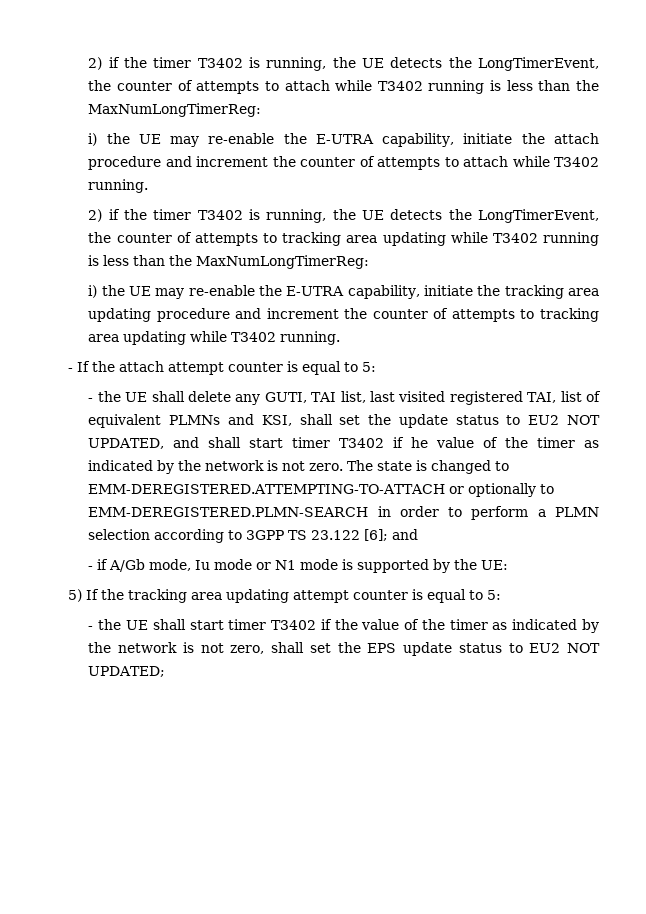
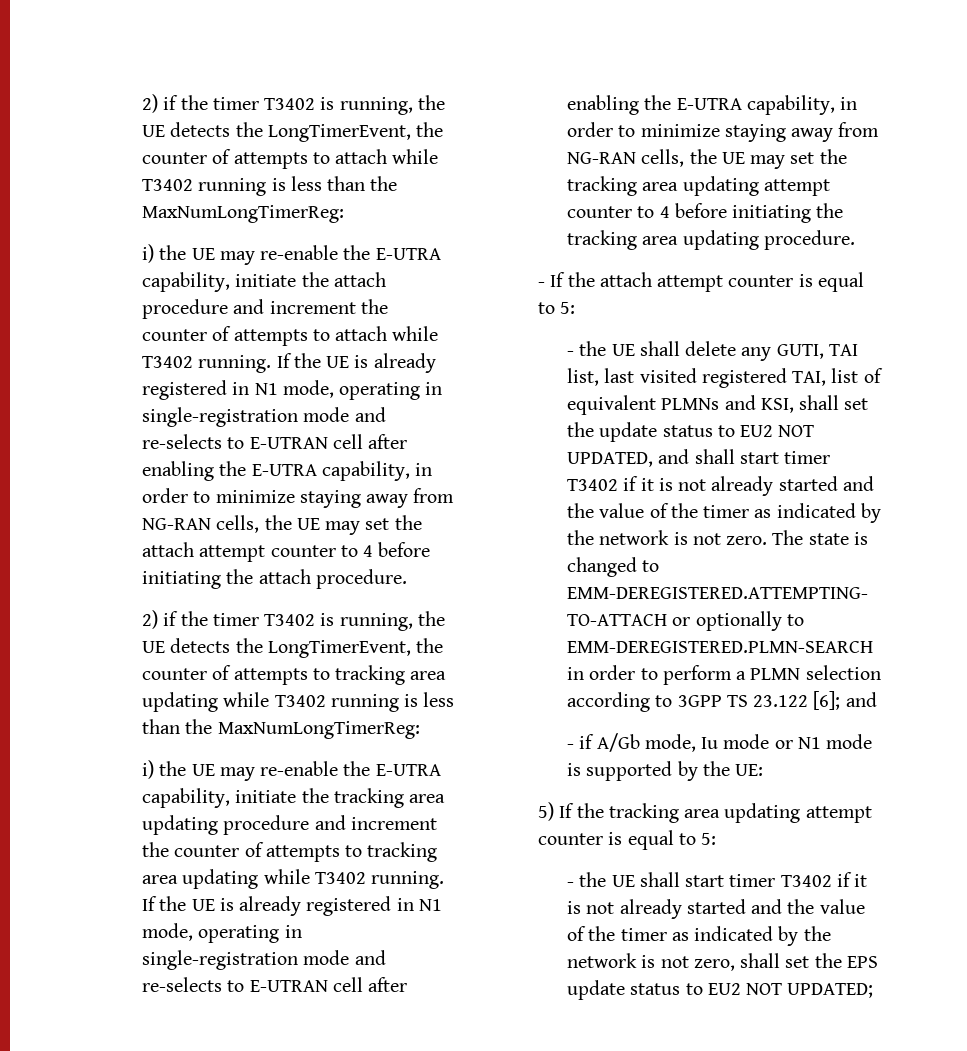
+ If the UE is already registered in N1 mode, operating in single-registration mode and re-selects to E-UTRAN cell after enabling the E-UTRA capability, in order to minimize staying away from NG-RAN cells, the UE may set the attach attempt counter to 4 before initiating the attach procedure.
+ If the UE is already registered in N1 mode, operating in single-registration mode and re-selects to E-UTRAN cell after enabling the E-UTRA capability, in order to minimize staying away from NG-RAN cells, the UE may set the tracking area updating attempt counter to 4 before initiating the tracking area updating procedure.
- - the UE shall delete any GUTI, TAI list, last visited registered TAI, list of equivalent PLMNs and KSI, shall set the update status to EU2 NOT UPDATED, and shall start timer T3402 if he value of the timer as indicated by the network is not zero.
+ - the UE shall delete any GUTI, TAI list, last visited registered TAI, list of equivalent PLMNs and KSI, shall set the update status to EU2 NOT UPDATED, and shall start timer T3402 if it is not already started and the value of the timer as indicated by the network is not zero.
- - the UE shall start timer T3402 if the value of the timer as indicated by the network is not zero, shall set the EPS update status to EU2 NOT UPDATED;
+ - the UE shall start timer T3402 if it is not already started and the value of the timer as indicated by the network is not zero, shall set the EPS update status to EU2 NOT UPDATED;

